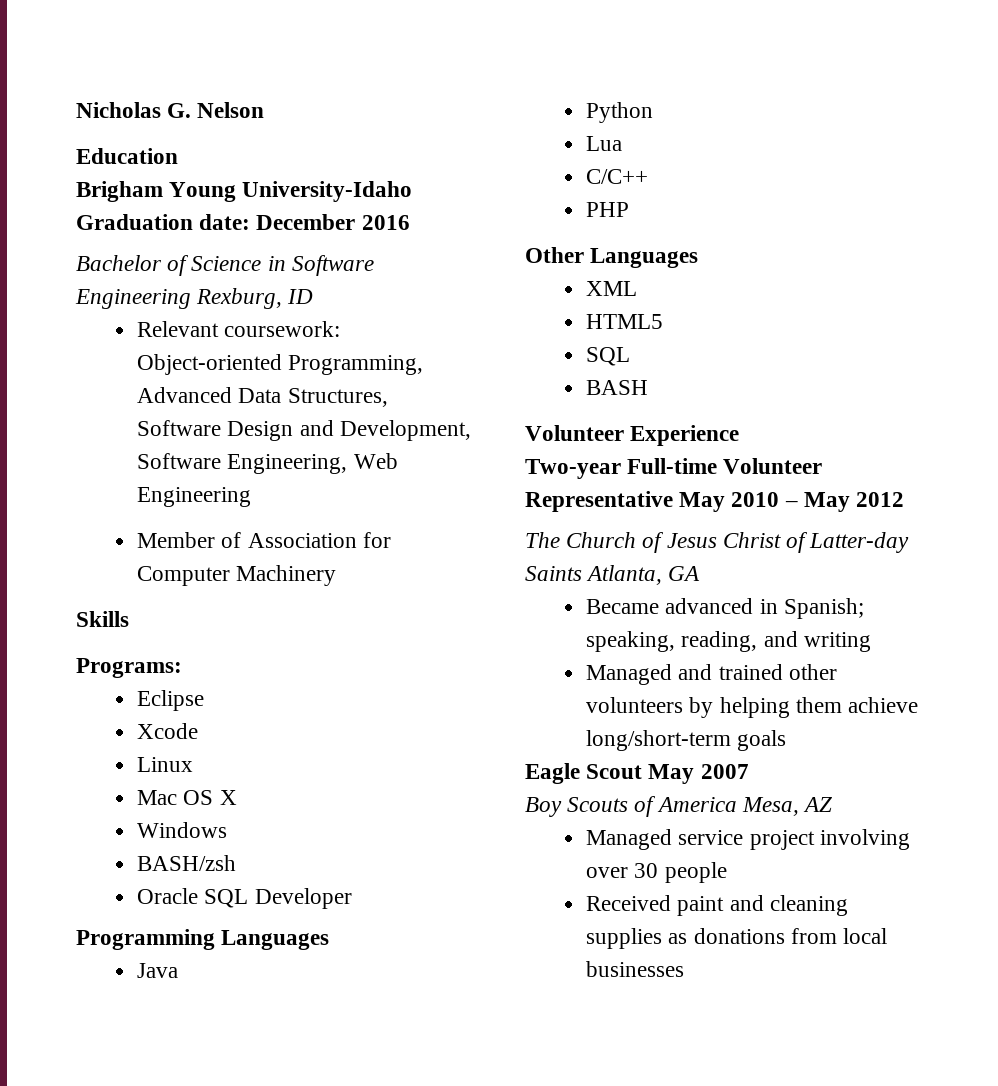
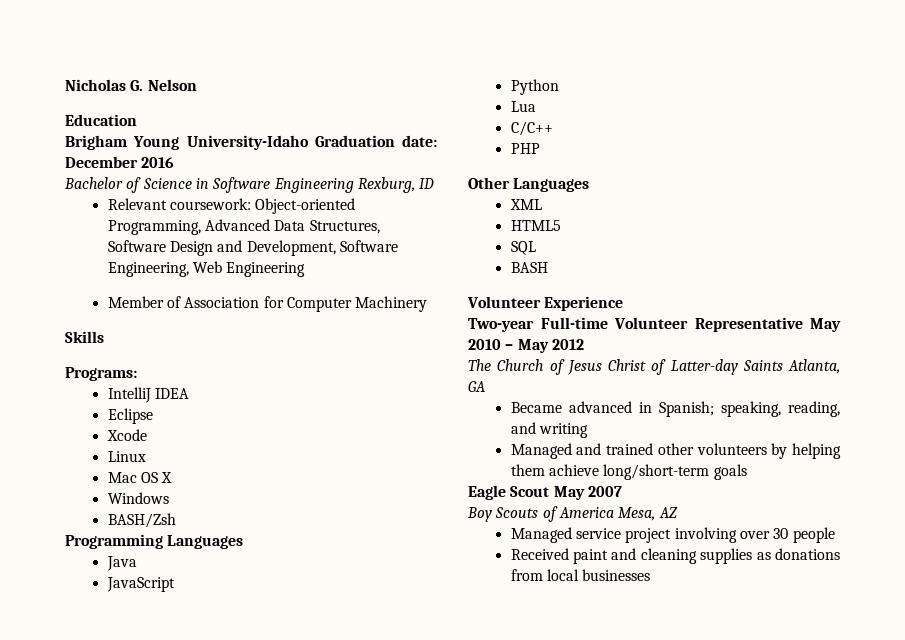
+ IntelliJ IDEA
- BASH/zsh
- Oracle SQL Developer
+ BASH/Zsh
+ JavaScript

